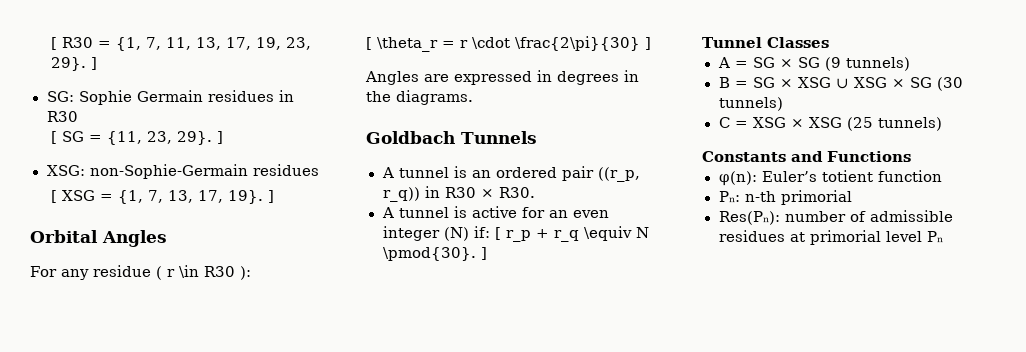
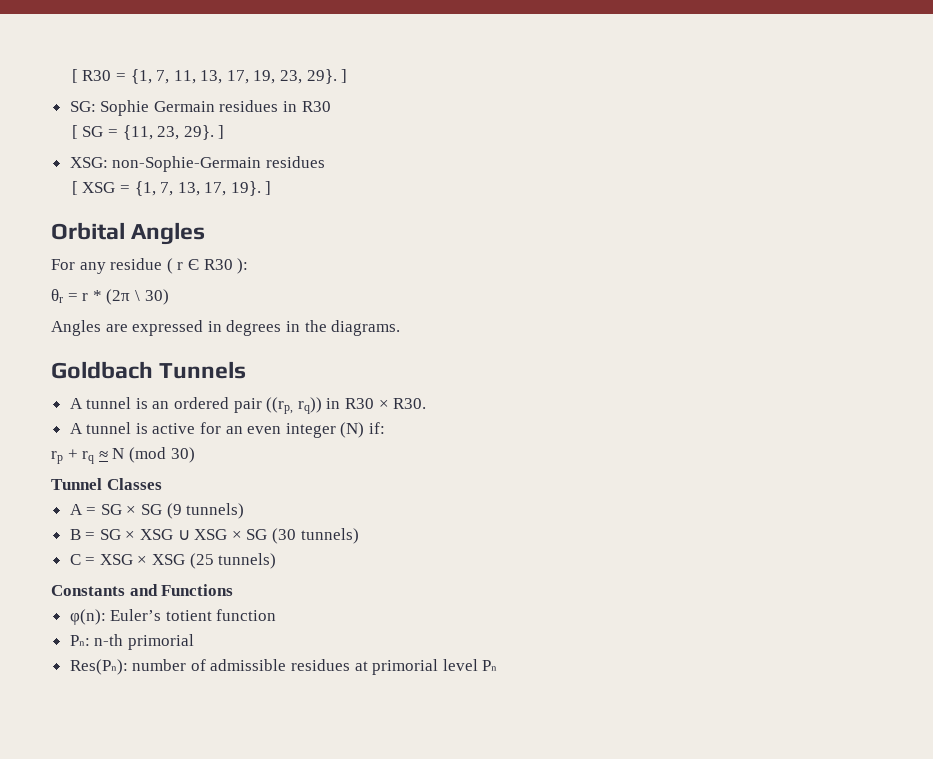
- For any residue ( r \in R30 ):
+ For any residue ( r Є R30 ):
- [ \theta_r = r \cdot \frac{2\pi}{30} ]
+ θr = r * (2π \ 30)
- A tunnel is an ordered pair ((r_p, r_q)) in R30 × R30.
+ A tunnel is an ordered pair ((rp, rq)) in R30 × R30.
- A tunnel is active for an even integer (N) if: [ r_p + r_q \equiv N \pmod{30}. ]
+ A tunnel is active for an even integer (N) if:
+ rp + rq ≈ N (mod 30)

